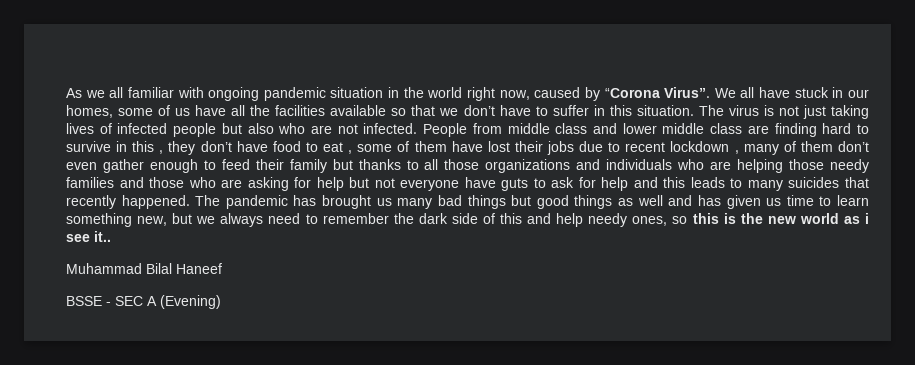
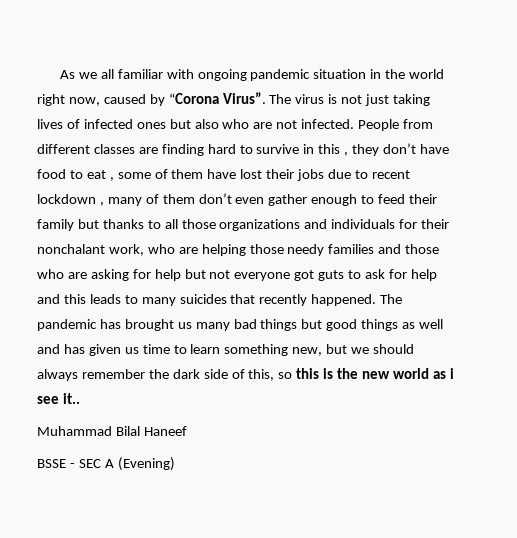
- We all have stuck in our homes, some of us have all the facilities available so that we don’t have to suffer in this situation.
- The virus is not just taking lives of infected people but also who are not infected.
+ The virus is not just taking lives of infected ones but also who are not infected.
- People from middle class and lower middle class are finding hard to survive in this , they don’t have food to eat , some of them have lost their jobs due to recent lockdown , many of them don’t even gather enough to feed their family but thanks to all those organizations and individuals who are helping those needy families and those who are asking for help but not everyone have guts to ask for help and this leads to many suicides that recently happened.
+ People from different classes are finding hard to survive in this , they don’t have food to eat , some of them have lost their jobs due to recent lockdown , many of them don’t even gather enough to feed their family but thanks to all those organizations and individuals for their nonchalant work, who are helping those needy families and those who are asking for help but not everyone got guts to ask for help and this leads to many suicides that recently happened.
- The pandemic has brought us many bad things but good things as well and has given us time to learn something new, but we always need to remember the dark side of this and help needy ones, so this is the new world as i see it..
+ The pandemic has brought us many bad things but good things as well and has given us time to learn something new, but we should always remember the dark side of this, so this is the new world as i see it..

